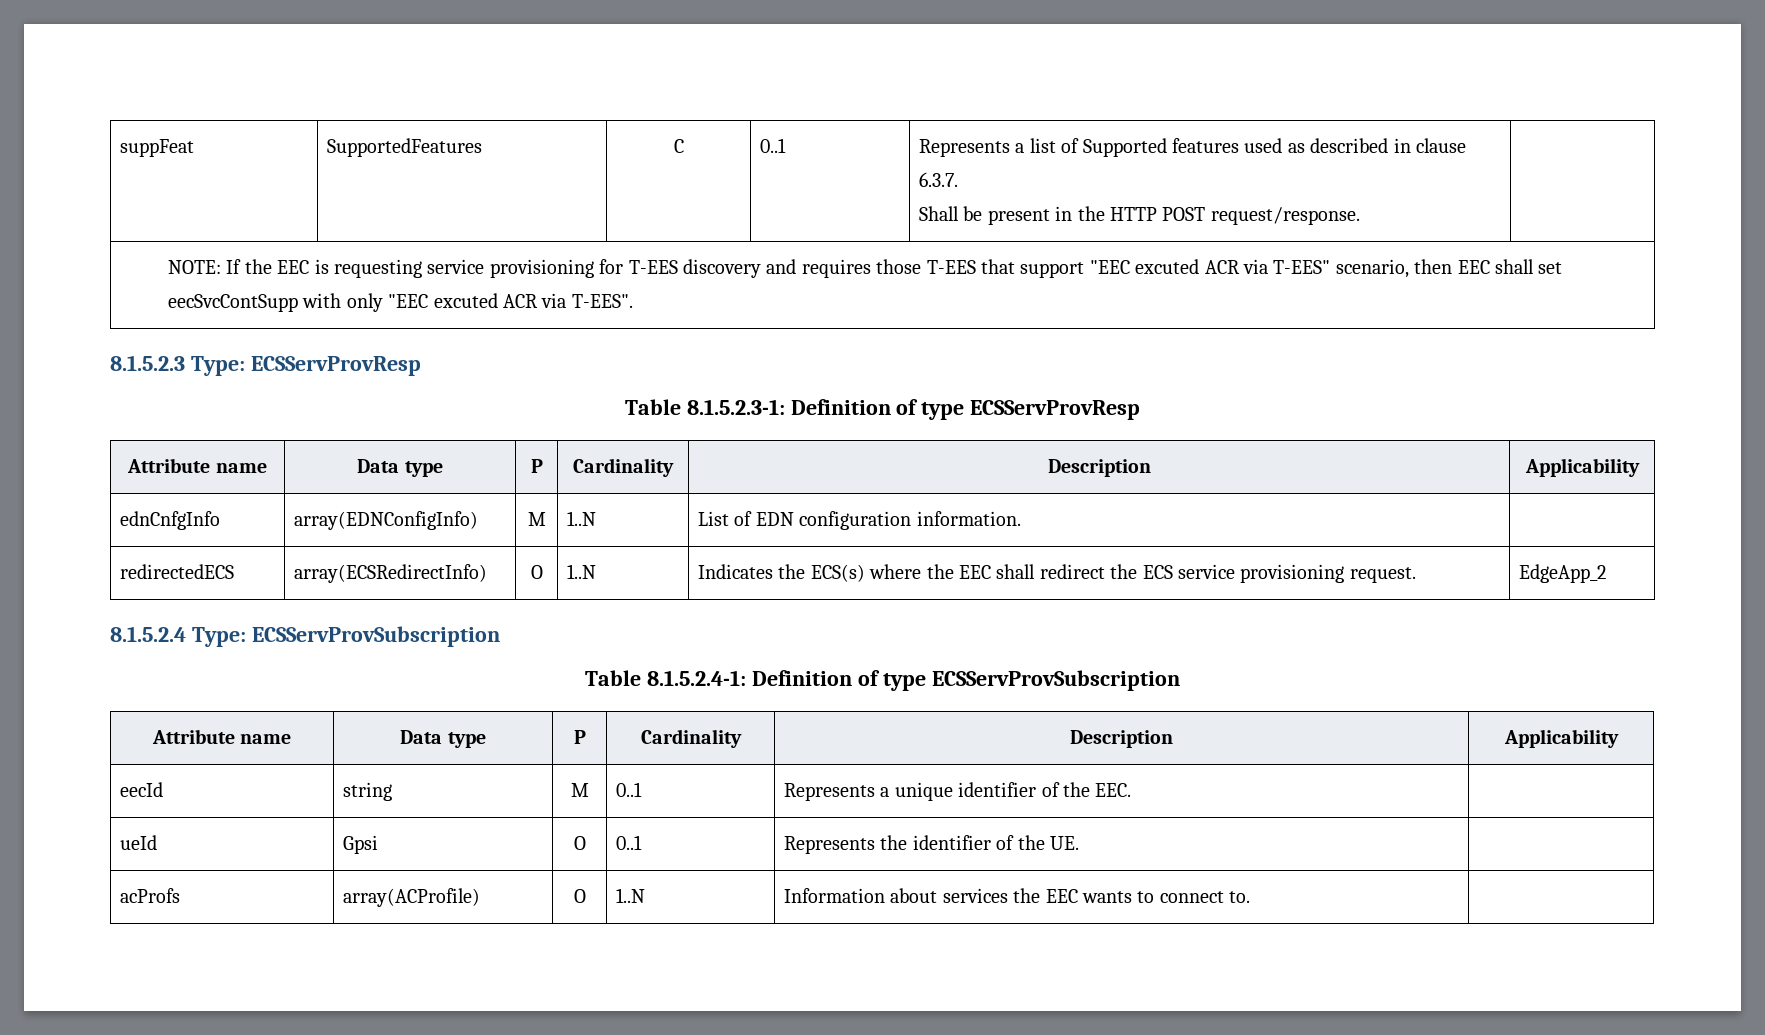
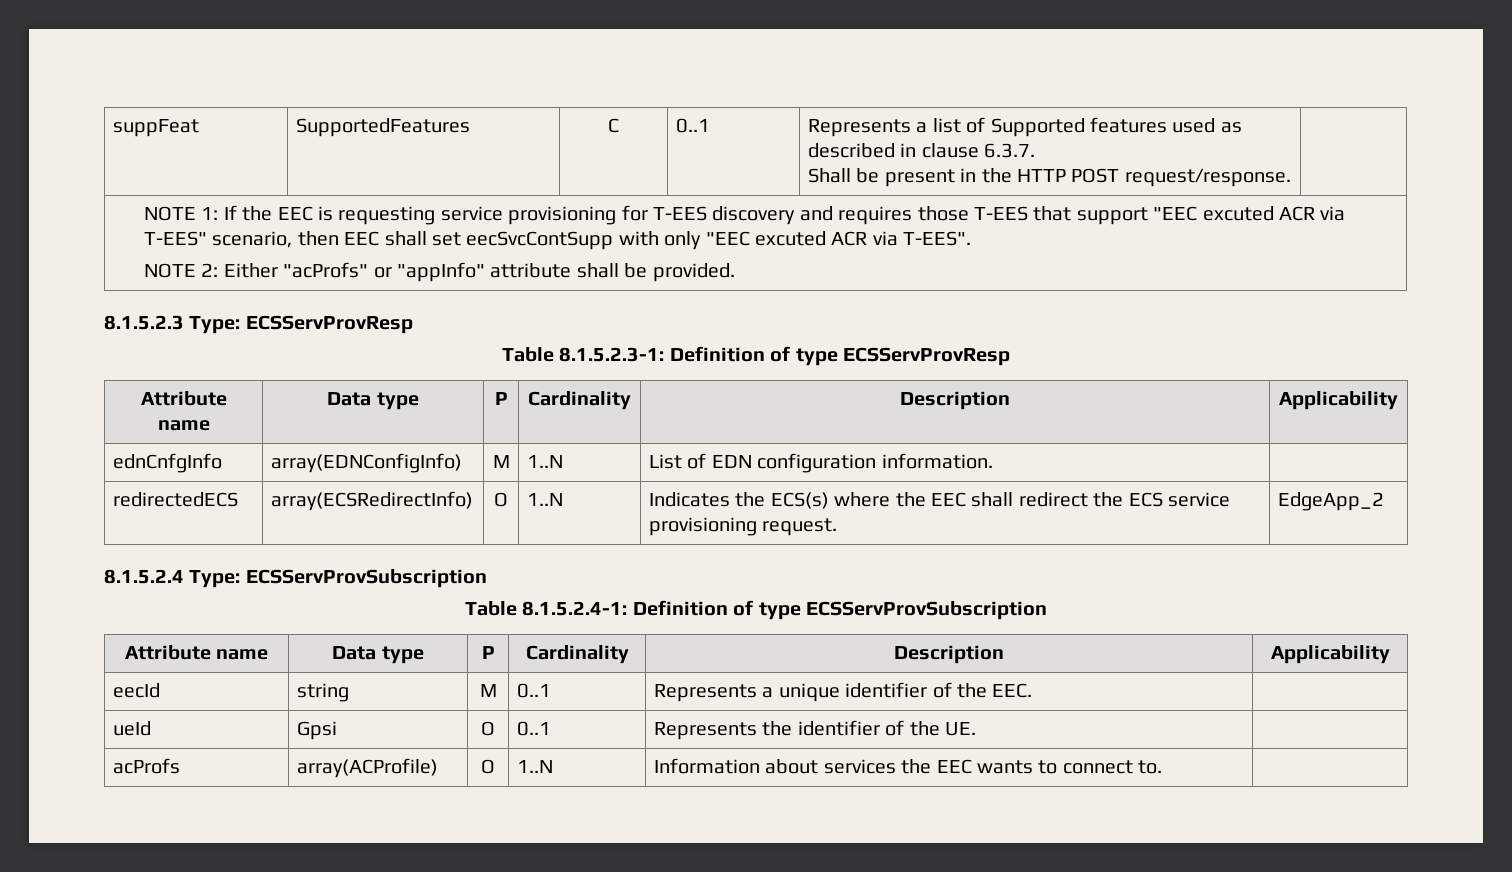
- NOTE: If the EEC is requesting service provisioning for T-EES discovery and requires those T-EES that support "EEC excuted ACR via T-EES" scenario, then EEC shall set eecSvcContSupp with only "EEC excuted ACR via T-EES".
+ NOTE 1: If the EEC is requesting service provisioning for T-EES discovery and requires those T-EES that support "EEC excuted ACR via T-EES" scenario, then EEC shall set eecSvcContSupp with only "EEC excuted ACR via T-EES".
+ NOTE 2: Either "acProfs" or "appInfo" attribute shall be provided.

